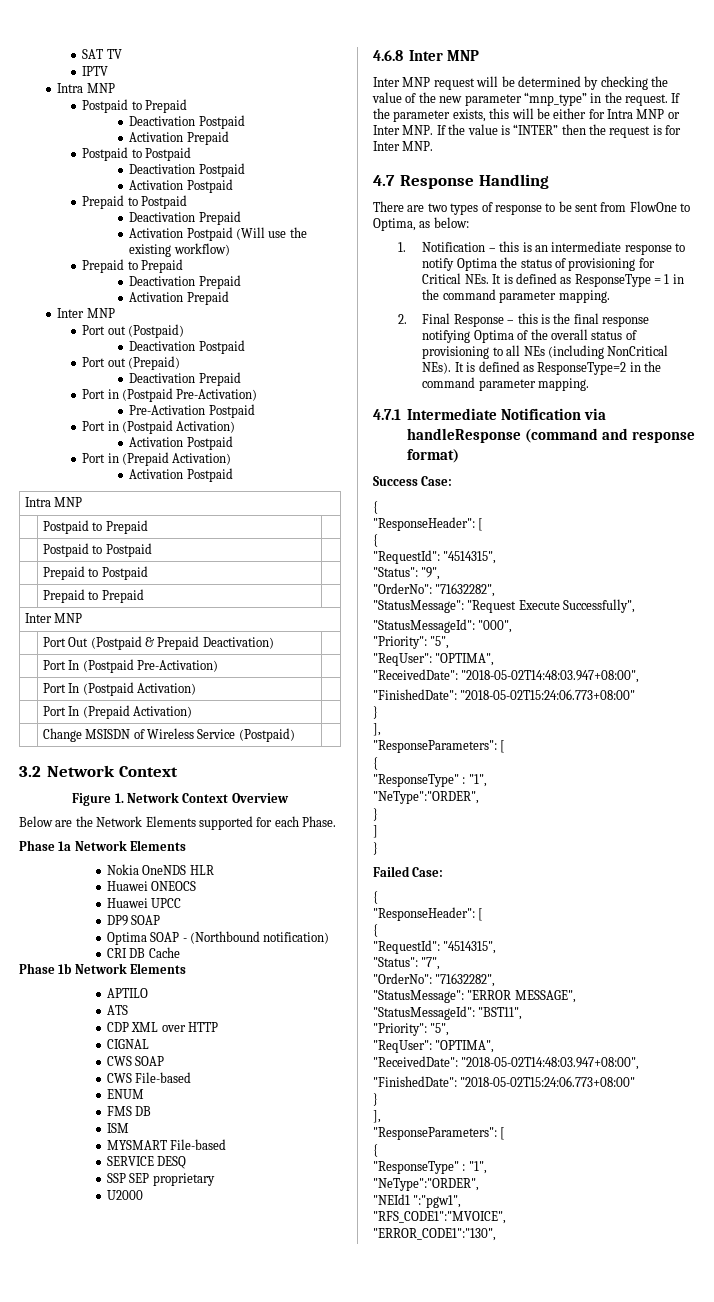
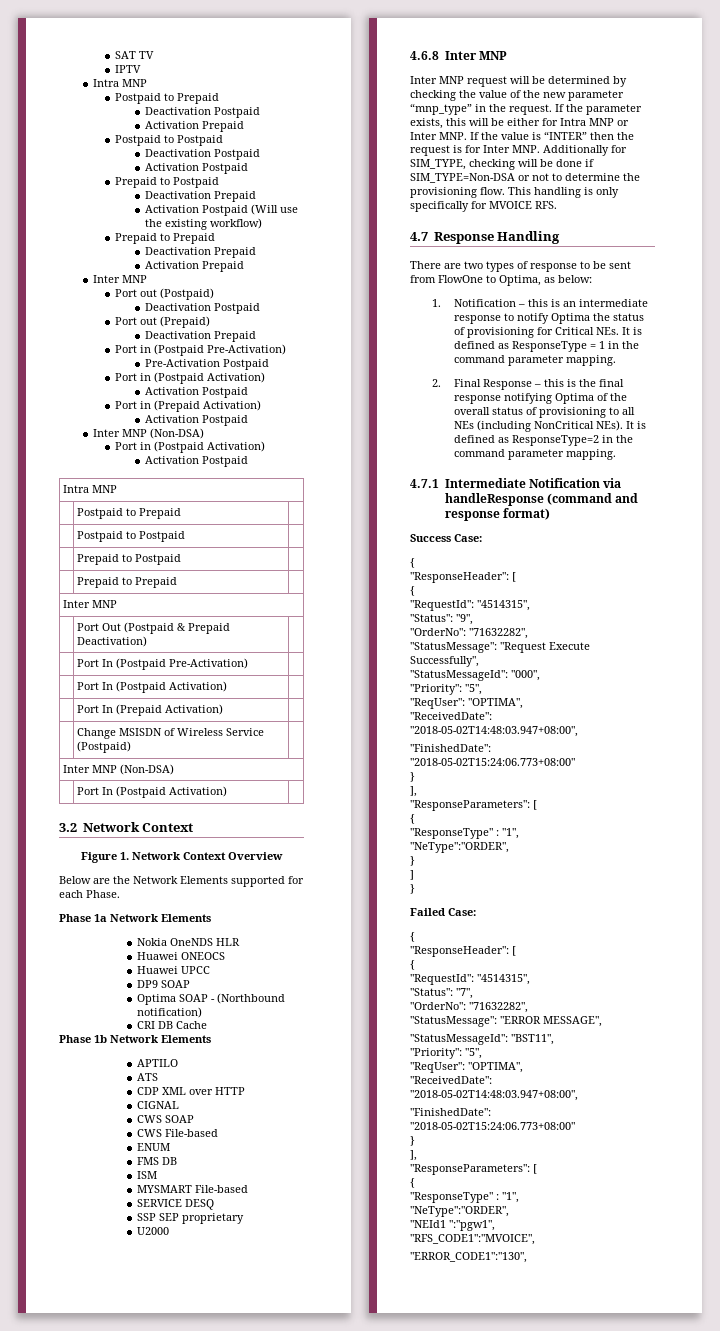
  Port in (Prepaid Activation)
+ Activation Postpaid
+ Inter MNP (Non-DSA)
+ Port in (Postpaid Activation)
  | Change MSISDN of Wireless Service (Postpaid) |
+ Inter MNP (Non-DSA)
+ | Port In (Postpaid Activation) |
- If the parameter exists, this will be either for Intra MNP or Inter MNP. If the value is “INTER” then the request is for Inter MNP.
+ If the parameter exists, this will be either for Intra MNP or Inter MNP. If the value is “INTER” then the request is for Inter MNP. Additionally for SIM_TYPE, checking will be done if SIM_TYPE=Non-DSA or not to determine the provisioning flow. This handling is only specifically for MVOICE RFS.

